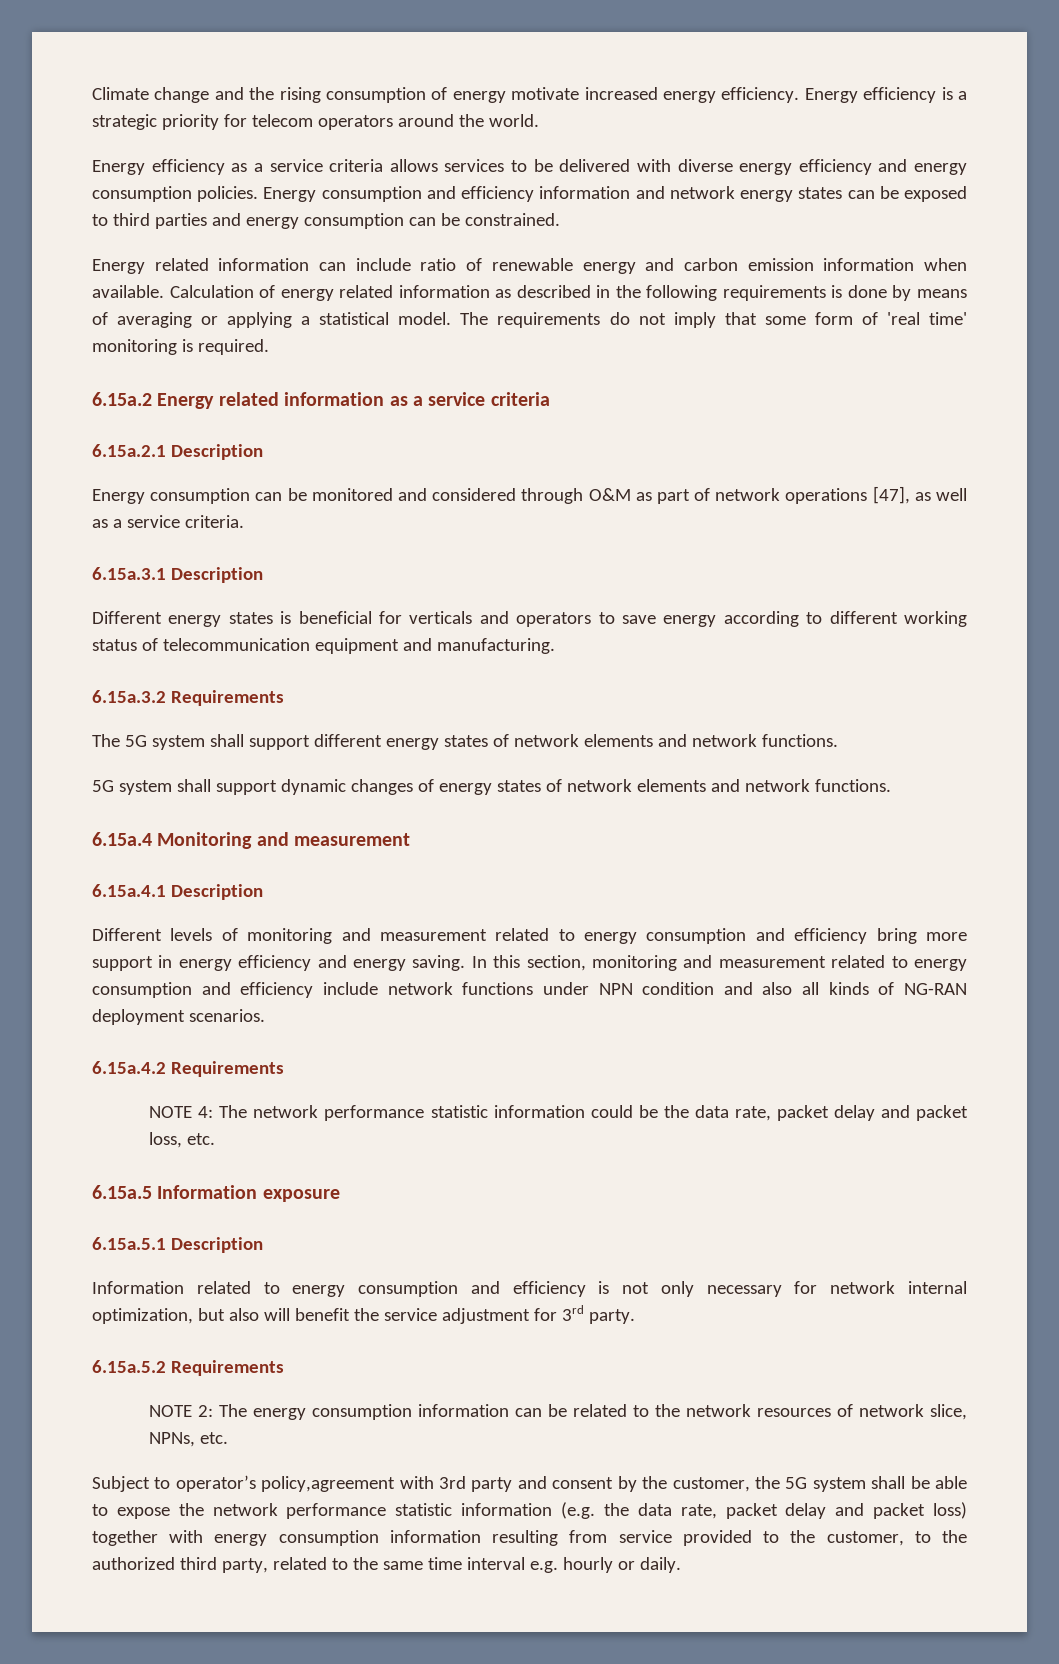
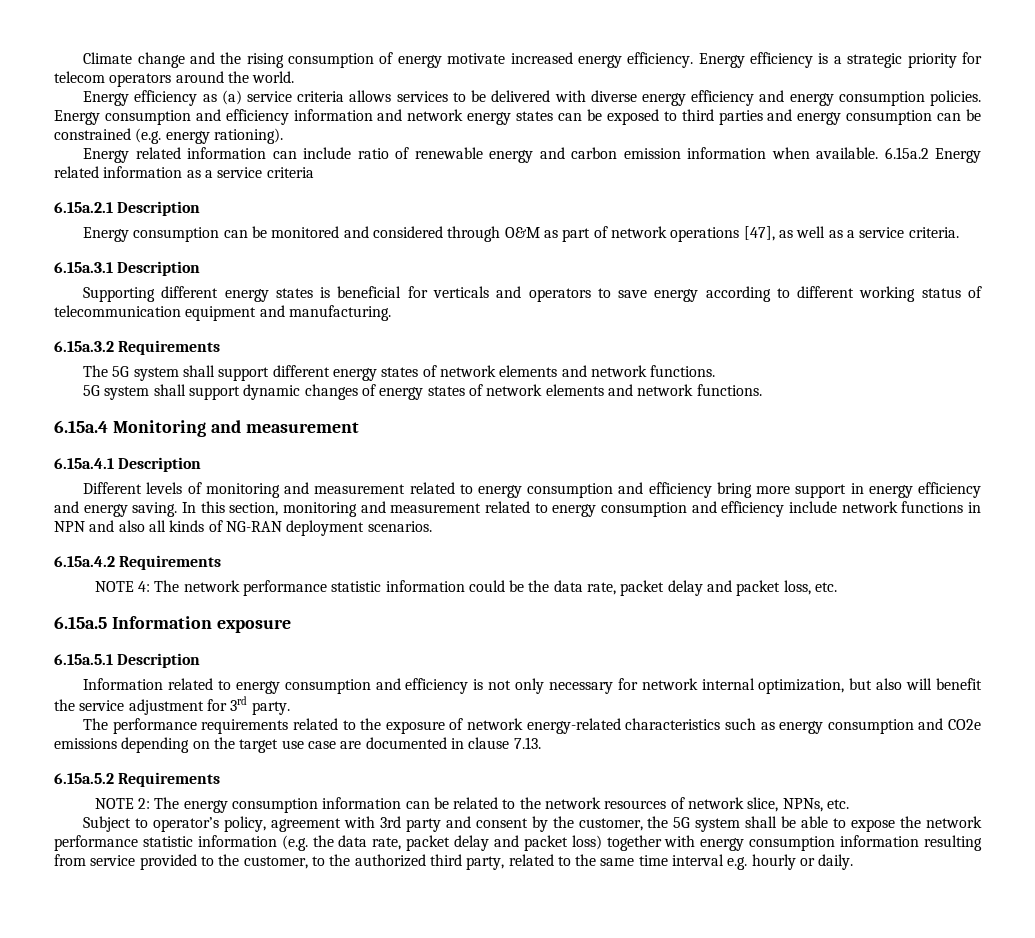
- Energy efficiency as a service criteria allows services to be delivered with diverse energy efficiency and energy consumption policies.
+ Energy efficiency as (a) service criteria allows services to be delivered with diverse energy efficiency and energy consumption policies.
- Energy consumption and efficiency information and network energy states can be exposed to third parties and energy consumption can be constrained.
+ Energy consumption and efficiency information and network energy states can be exposed to third parties and energy consumption can be constrained (e.g. energy rationing).
- Energy related information can include ratio of renewable energy and carbon emission information when available. Calculation of energy related information as described in the following requirements is done by means of averaging or applying a statistical model. The requirements do not imply that some form of 'real time' monitoring is required.
- 6.15a.2 Energy related information as a service criteria
+ Energy related information can include ratio of renewable energy and carbon emission information when available. 6.15a.2 Energy related information as a service criteria
- Different energy states is beneficial for verticals and operators to save energy according to different working status of telecommunication equipment and manufacturing.
+ Supporting different energy states is beneficial for verticals and operators to save energy according to different working status of telecommunication equipment and manufacturing.
- In this section, monitoring and measurement related to energy consumption and efficiency include network functions under NPN condition and also all kinds of NG-RAN deployment scenarios.
+ In this section, monitoring and measurement related to energy consumption and efficiency include network functions in NPN and also all kinds of NG-RAN deployment scenarios.
+ The performance requirements related to the exposure of network energy-related characteristics such as energy consumption and CO2e emissions depending on the target use case are documented in clause 7.13.
- Subject to operator’s policy,agreement with 3rd party and consent by the customer, the 5G system shall be able to expose the network performance statistic information (e.g. the data rate, packet delay and packet loss) together with energy consumption information resulting from service provided to the customer, to the authorized third party, related to the same time interval e.g. hourly or daily.
+ Subject to operator’s policy, agreement with 3rd party and consent by the customer, the 5G system shall be able to expose the network performance statistic information (e.g. the data rate, packet delay and packet loss) together with energy consumption information resulting from service provided to the customer, to the authorized third party, related to the same time interval e.g. hourly or daily.

